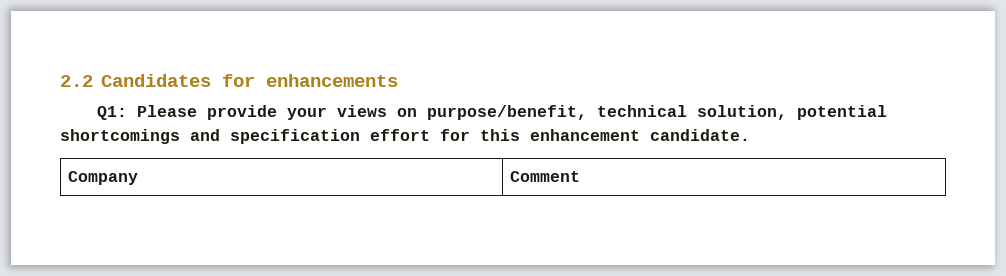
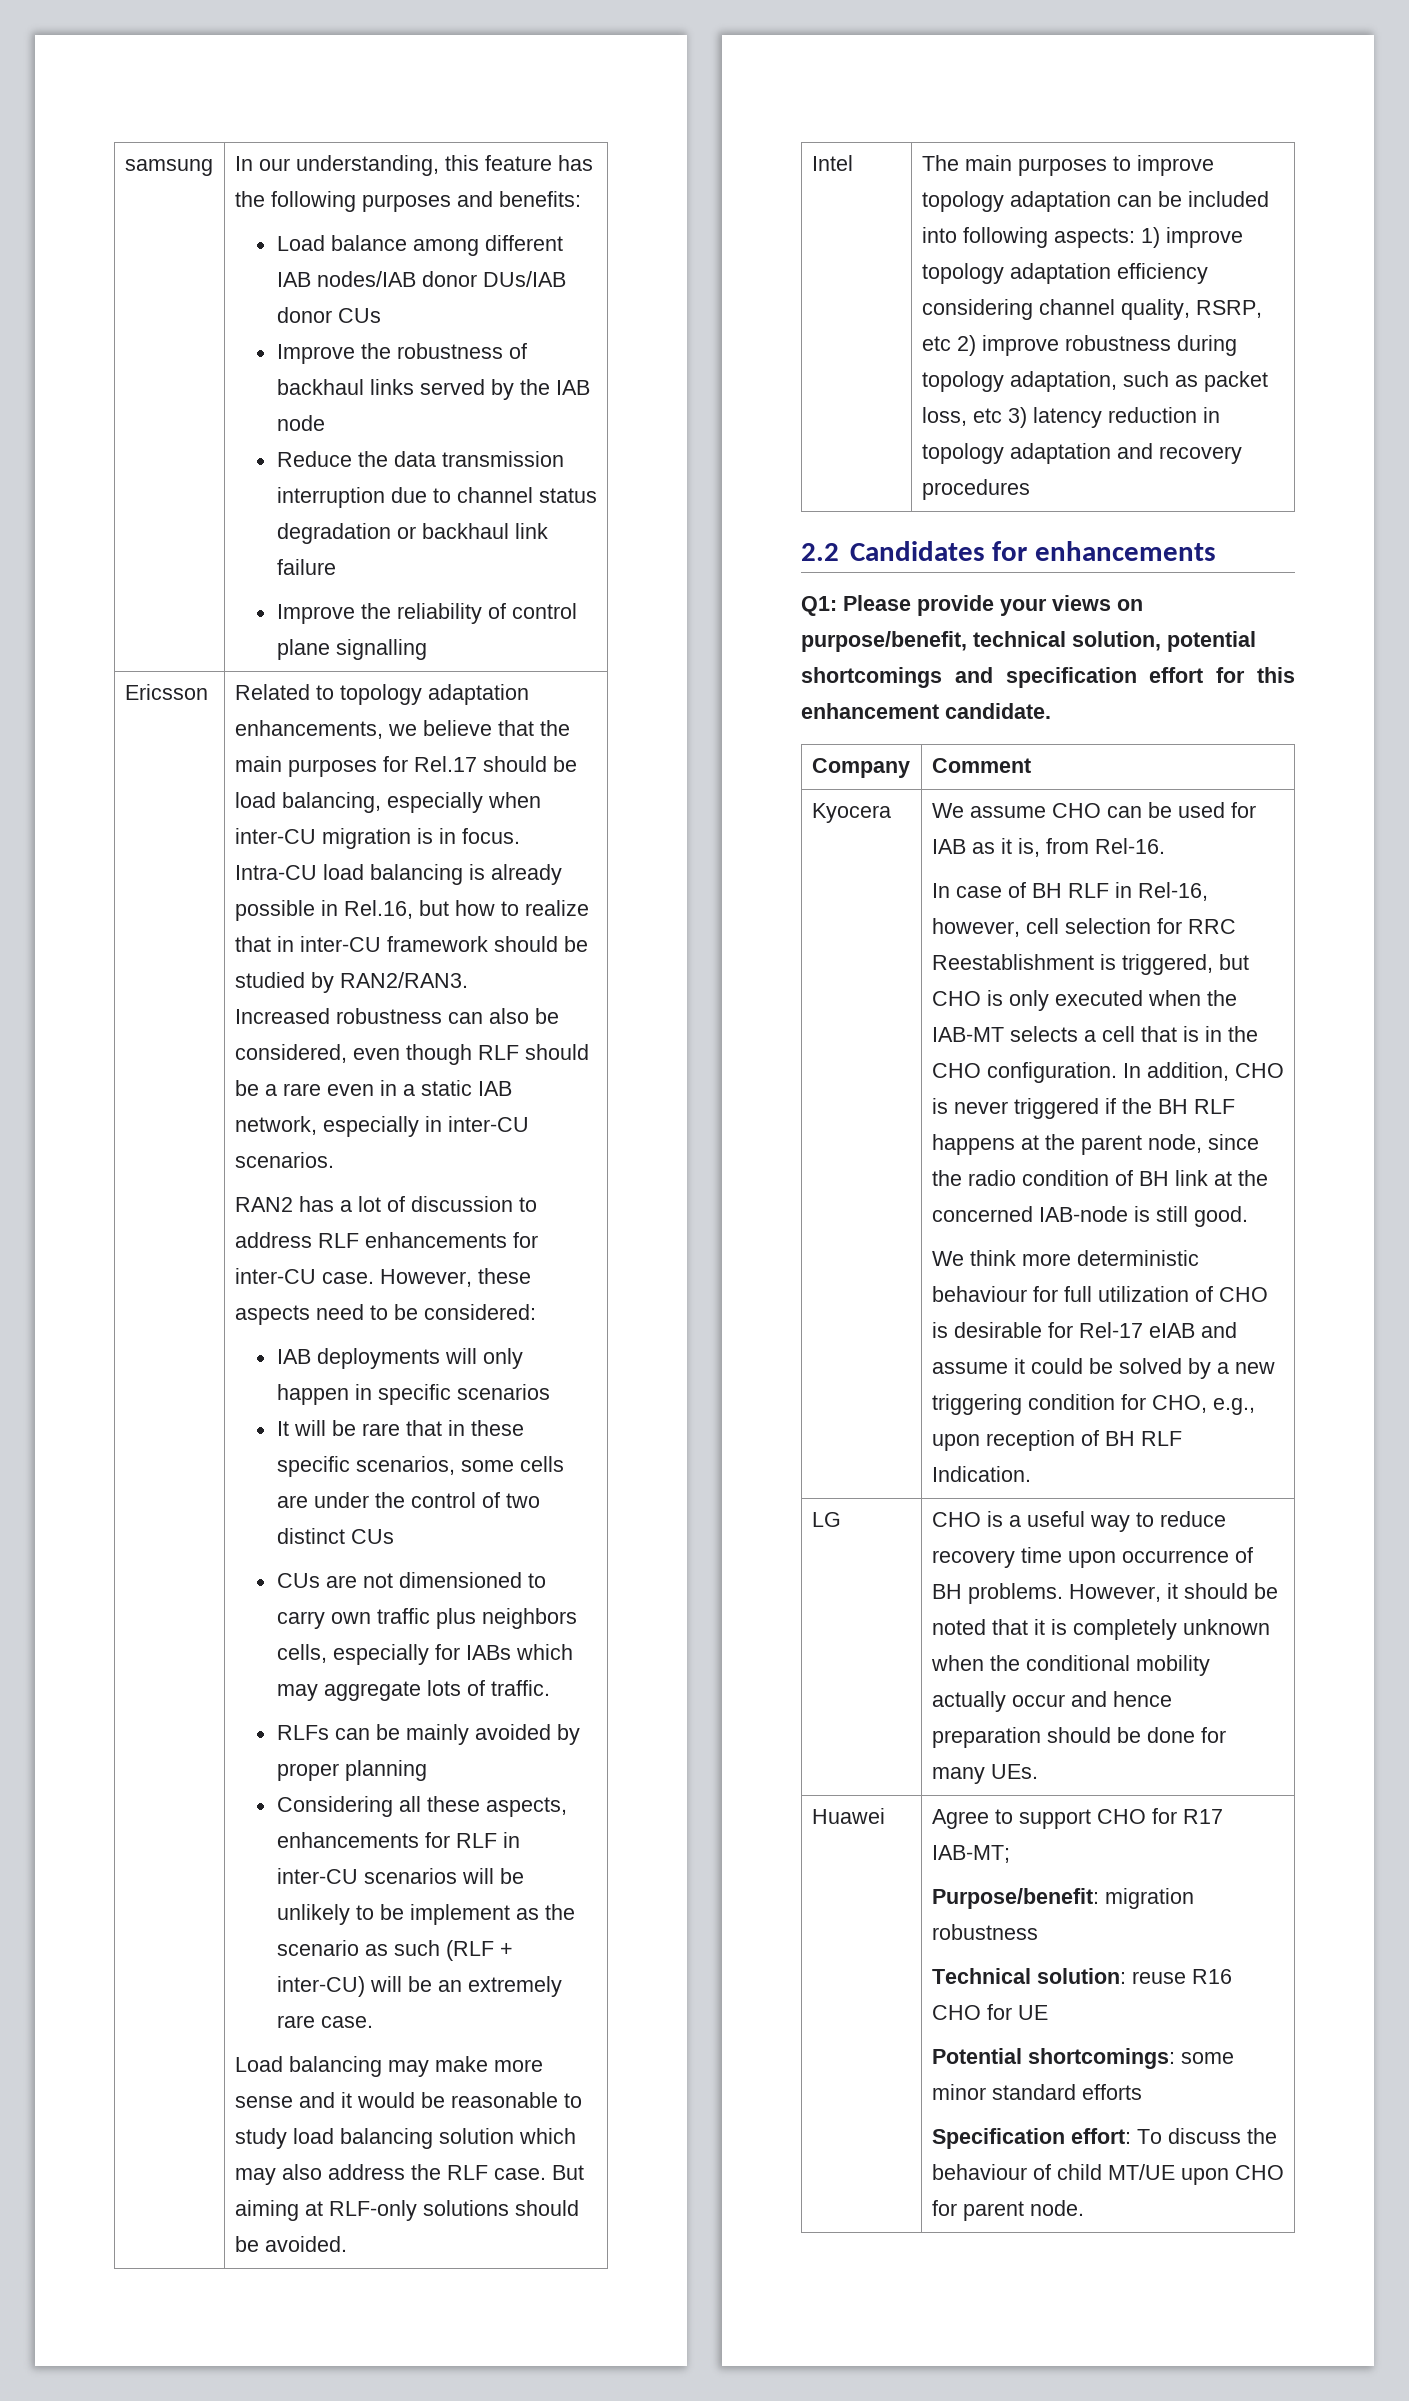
+ samsung | In our understanding, this feature has the following purposes and benefits:
+ Load balance among different IAB nodes/IAB donor DUs/IAB donor CUs
+ Improve the robustness of backhaul links served by the IAB node
+ Reduce the data transmission interruption due to channel status degradation or backhaul link failure
+ Improve the reliability of control plane signalling
+ Ericsson | Related to topology adaptation enhancements, we believe that the main purposes for Rel.17 should be load balancing, especially when inter-CU migration is in focus. Intra-CU load balancing is already possible in Rel.16, but how to realize that in inter-CU framework should be studied by RAN2/RAN3.
+ Increased robustness can also be considered, even though RLF should be a rare even in a static IAB network, especially in inter-CU scenarios.
+ RAN2 has a lot of discussion to address RLF enhancements for inter-CU case. However, these aspects need to be considered:
+ IAB deployments will only happen in specific scenarios
+ It will be rare that in these specific scenarios, some cells are under the control of two distinct CUs
+ CUs are not dimensioned to carry own traffic plus neighbors cells, especially for IABs which may aggregate lots of traffic.
+ RLFs can be mainly avoided by proper planning
+ Considering all these aspects, enhancements for RLF in inter-CU scenarios will be unlikely to be implement as the scenario as such (RLF + inter-CU) will be an extremely rare case.
+ Load balancing may make more sense and it would be reasonable to study load balancing solution which may also address the RLF case. But aiming at RLF-only solutions should be avoided.
+ Intel | The main purposes to improve topology adaptation can be included into following aspects: 1) improve topology adaptation efficiency considering channel quality, RSRP, etc 2) improve robustness during topology adaptation, such as packet loss, etc 3) latency reduction in topology adaptation and recovery procedures
+ Kyocera | We assume CHO can be used for IAB as it is, from Rel-16.
+ In case of BH RLF in Rel-16, however, cell selection for RRC Reestablishment is triggered, but CHO is only executed when the IAB-MT selects a cell that is in the CHO configuration. In addition, CHO is never triggered if the BH RLF happens at the parent node, since the radio condition of BH link at the concerned IAB-node is still good.
+ We think more deterministic behaviour for full utilization of CHO is desirable for Rel-17 eIAB and assume it could be solved by a new triggering condition for CHO, e.g., upon reception of BH RLF Indication.
+ LG | CHO is a useful way to reduce recovery time upon occurrence of BH problems. However, it should be noted that it is completely unknown when the conditional mobility actually occur and hence preparation should be done for many UEs.
+ Huawei | Agree to support CHO for R17 IAB-MT;
+ Purpose/benefit: migration robustness
+ Technical solution: reuse R16 CHO for UE
+ Potential shortcomings: some minor standard efforts
+ Specification effort: To discuss the behaviour of child MT/UE upon CHO for parent node.

